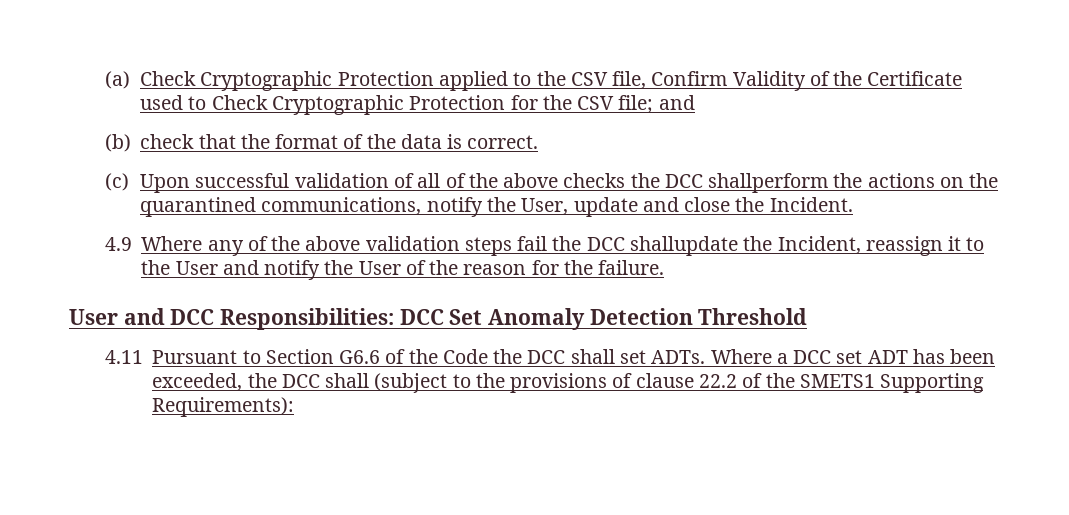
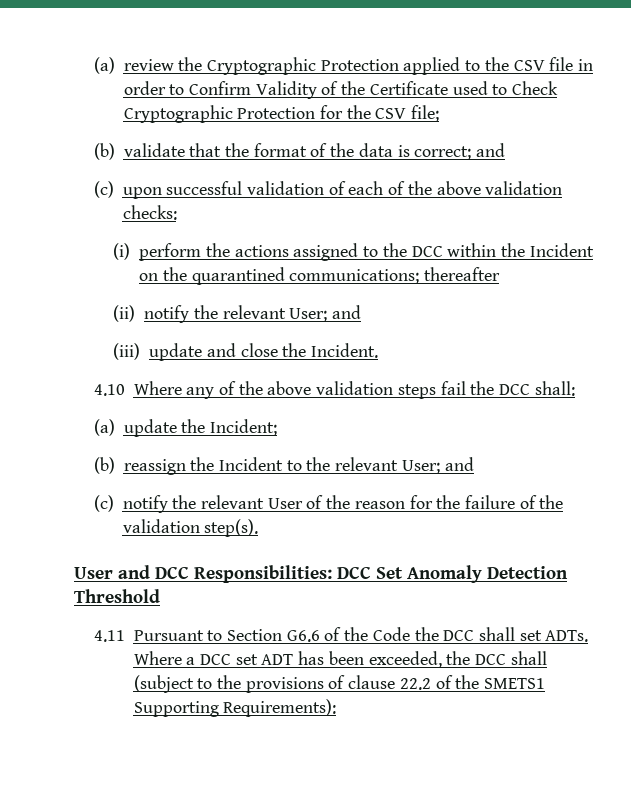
- (a) Check Cryptographic Protection applied to the CSV file, Confirm Validity of the Certificate used to Check Cryptographic Protection for the CSV file; and
- (b) check that the format of the data is correct.
- (c) Upon successful validation of all of the above checks the DCC shallperform the actions on the quarantined communications, notify the User, update and close the Incident.
+ (a) review the Cryptographic Protection applied to the CSV file in order to Confirm Validity of the Certificate used to Check Cryptographic Protection for the CSV file;
+ (b) validate that the format of the data is correct; and
+ (c) upon successful validation of each of the above validation checks:
+ (i) perform the actions assigned to the DCC within the Incident on the quarantined communications; thereafter
+ (ii) notify the relevant User; and
+ (iii) update and close the Incident.
- 4.9 Where any of the above validation steps fail the DCC shallupdate the Incident, reassign it to the User and notify the User of the reason for the failure.
+ 4.10 Where any of the above validation steps fail the DCC shall:
+ (a) update the Incident;
+ (b) reassign the Incident to the relevant User; and
+ (c) notify the relevant User of the reason for the failure of the validation step(s).

